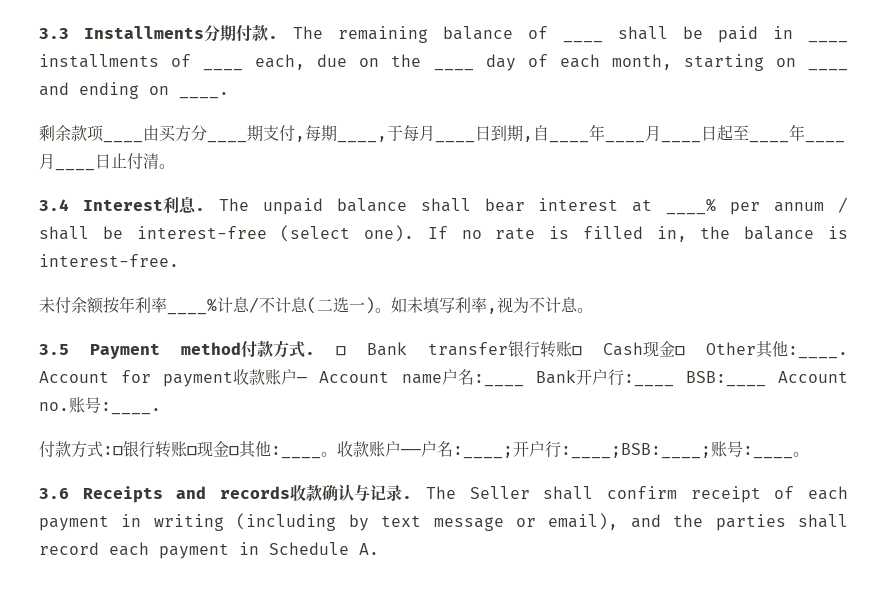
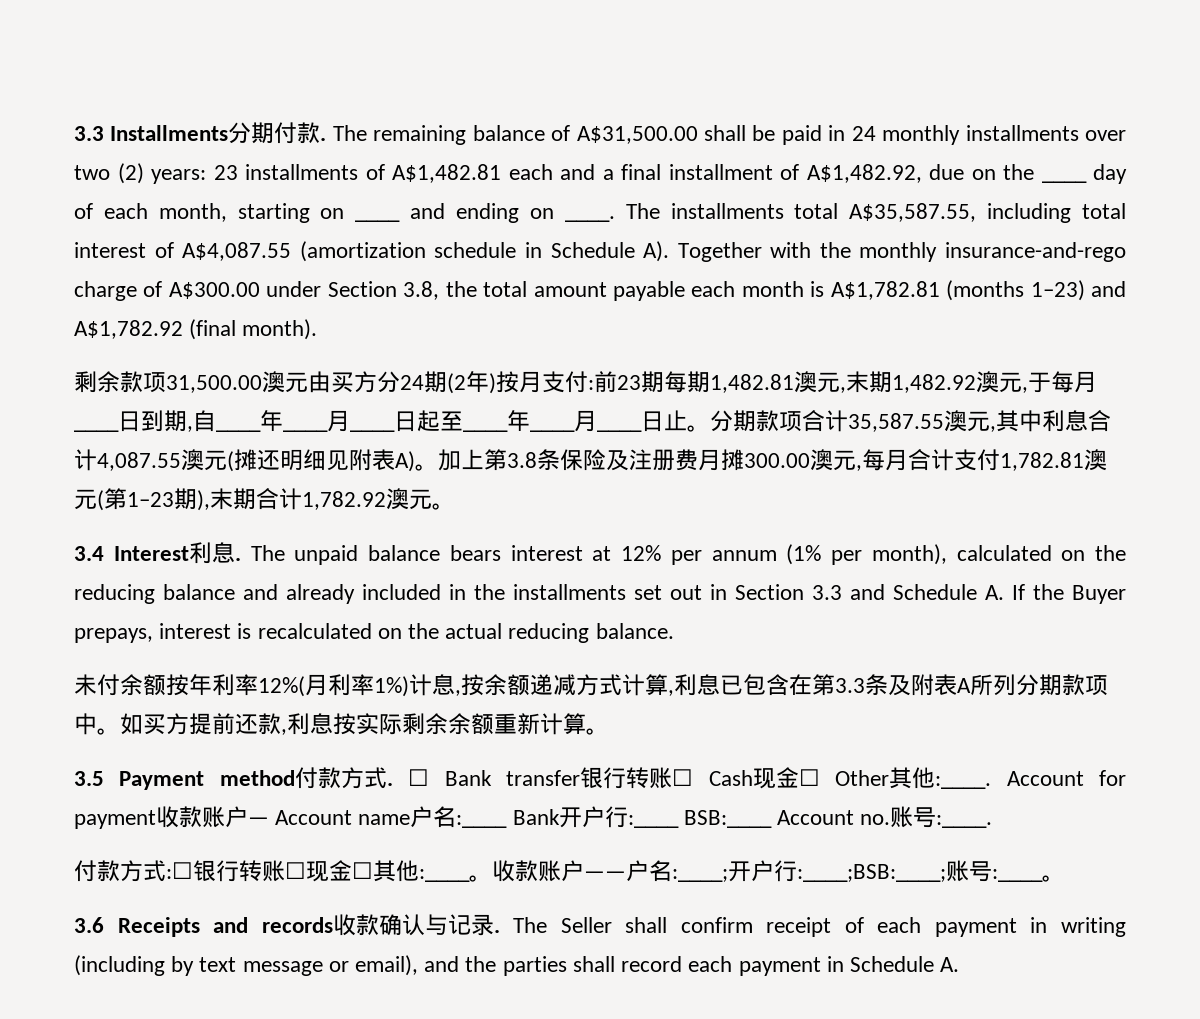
- The remaining balance of ____ shall be paid in ____ installments of ____ each, due on the ____ day of each month, starting on ____ and ending on ____.
- 剩余款项____由买方分____期支付,每期____,于每月____日到期,自____年____月____日起至____年____月____日止付清。
+ The remaining balance of A$31,500.00 shall be paid in 24 monthly installments over two (2) years: 23 installments of A$1,482.81 each and a final installment of A$1,482.92, due on the ____ day of each month, starting on ____ and ending on ____. The installments total A$35,587.55, including total interest of A$4,087.55 (amortization schedule in Schedule A). Together with the monthly insurance-and-rego charge of A$300.00 under Section 3.8, the total amount payable each month is A$1,782.81 (months 1–23) and A$1,782.92 (final month).
+ 剩余款项31,500.00澳元由买方分24期(2年)按月支付:前23期每期1,482.81澳元,末期1,482.92澳元,于每月____日到期,自____年____月____日起至____年____月____日止。分期款项合计35,587.55澳元,其中利息合计4,087.55澳元(摊还明细见附表A)。加上第3.8条保险及注册费月摊300.00澳元,每月合计支付1,782.81澳元(第1–23期),末期合计1,782.92澳元。
- The unpaid balance shall bear interest at ____% per annum / shall be interest-free (select one). If no rate is filled in, the balance is interest-free.
- 未付余额按年利率____%计息/不计息(二选一)。如未填写利率,视为不计息。
+ The unpaid balance bears interest at 12% per annum (1% per month), calculated on the reducing balance and already included in the installments set out in Section 3.3 and Schedule A. If the Buyer prepays, interest is recalculated on the actual reducing balance.
+ 未付余额按年利率12%(月利率1%)计息,按余额递减方式计算,利息已包含在第3.3条及附表A所列分期款项中。如买方提前还款,利息按实际剩余余额重新计算。

